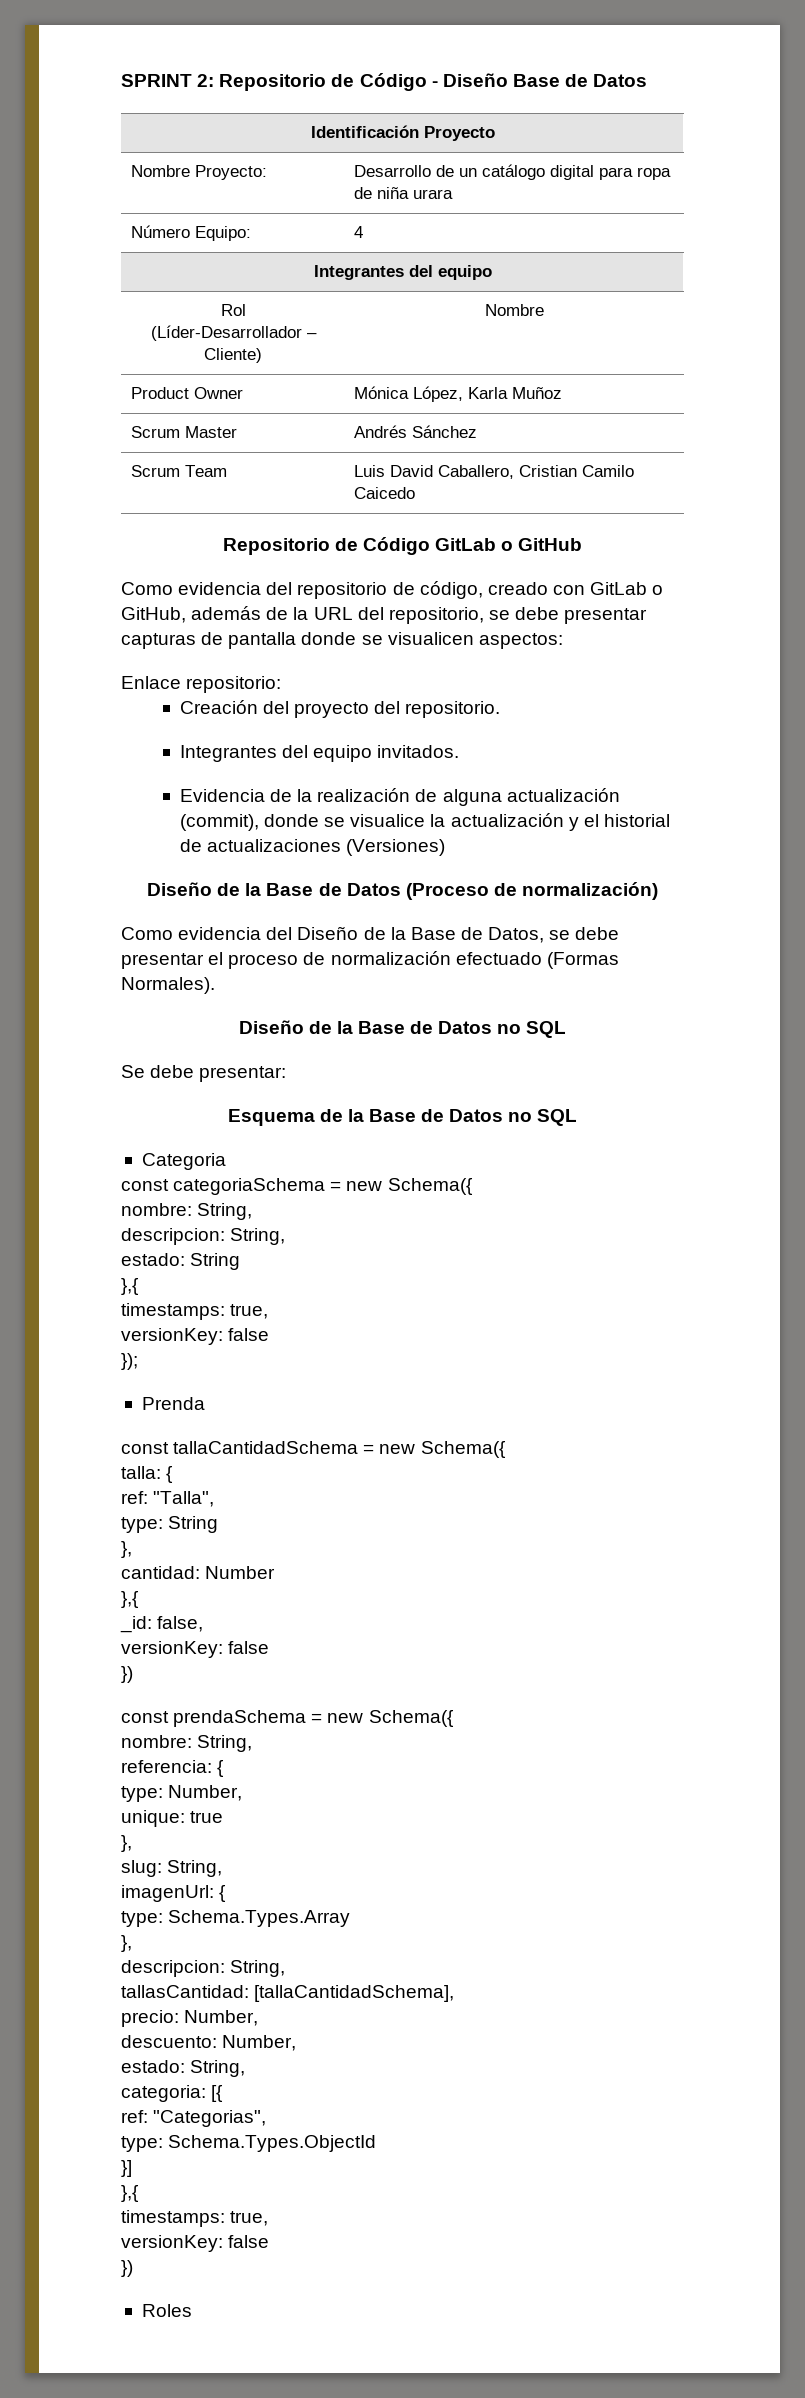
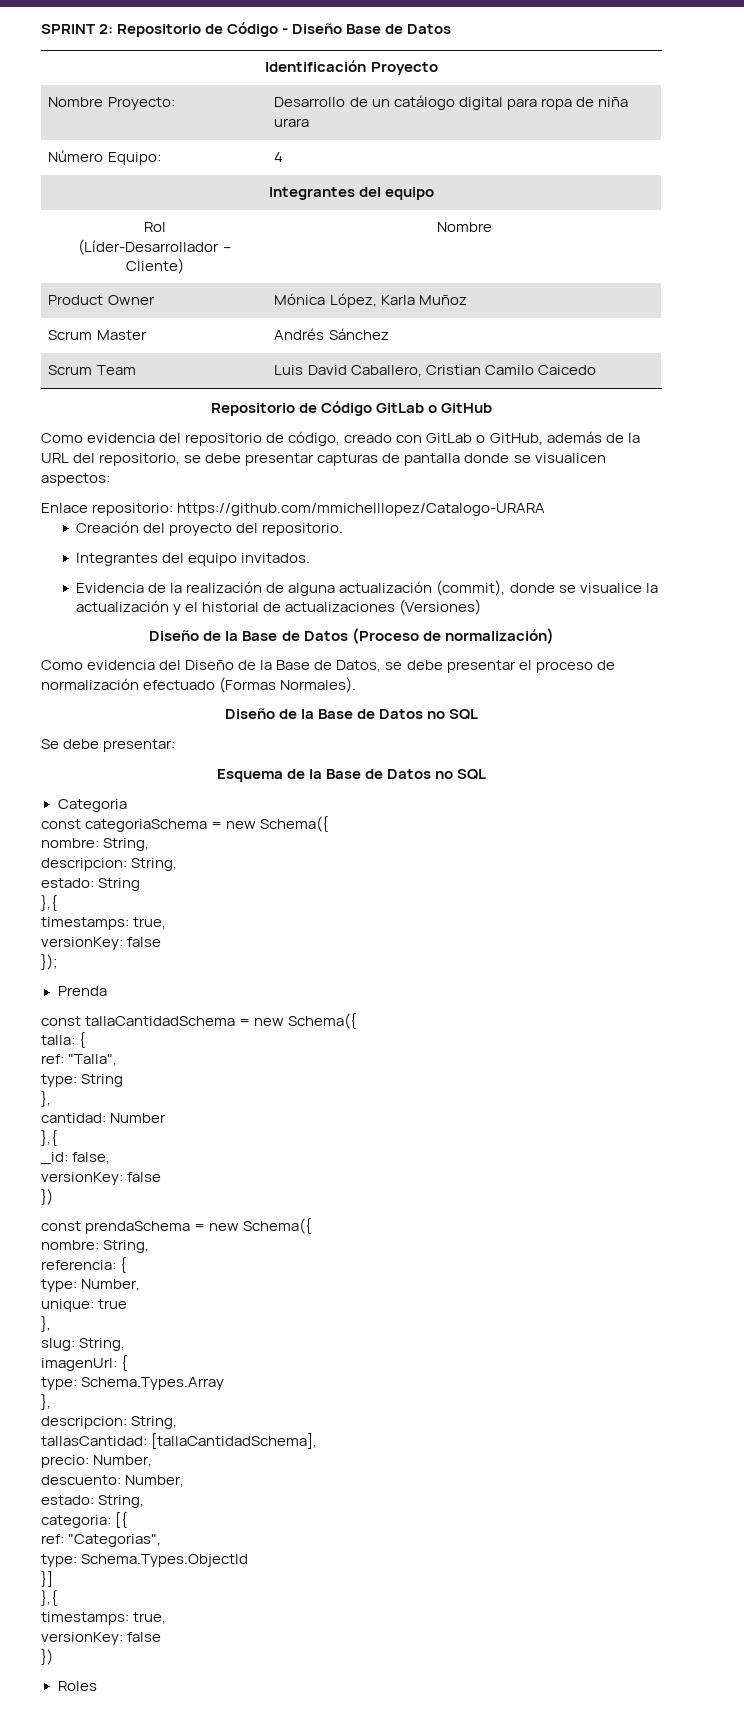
- Enlace repositorio:
+ Enlace repositorio: https://github.com/mmichelllopez/Catalogo-URARA

